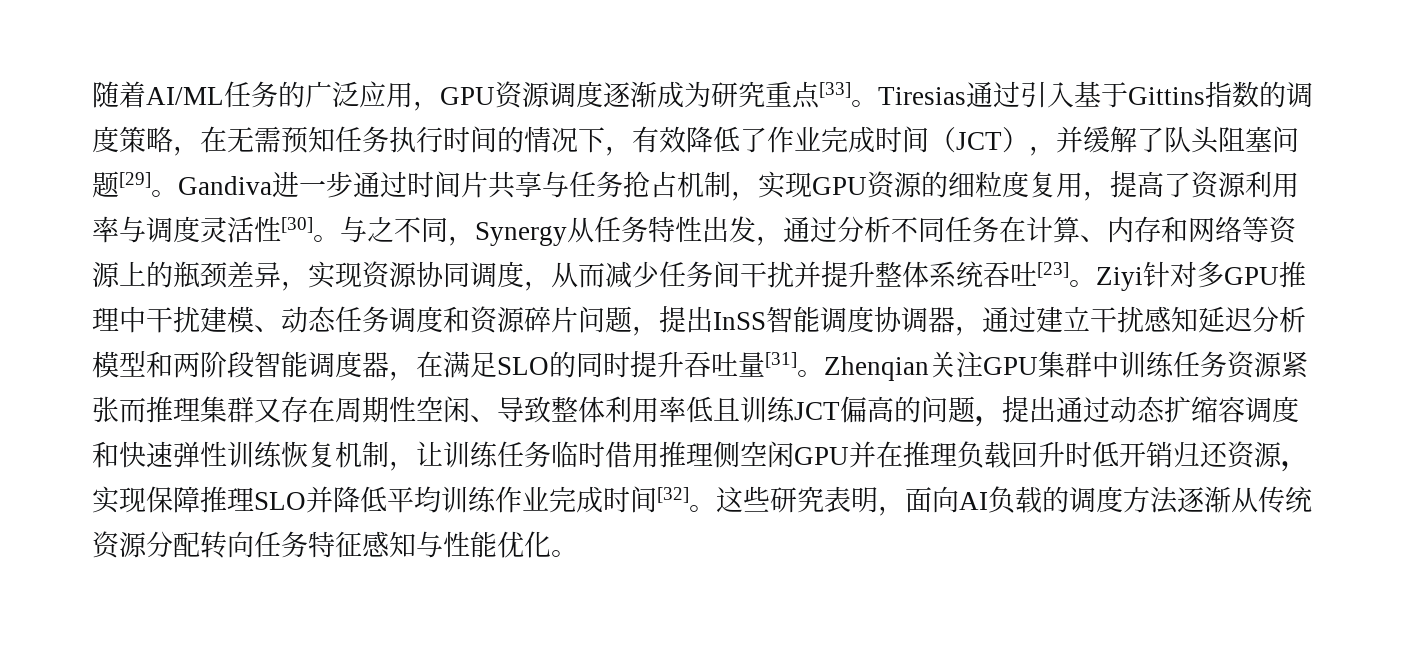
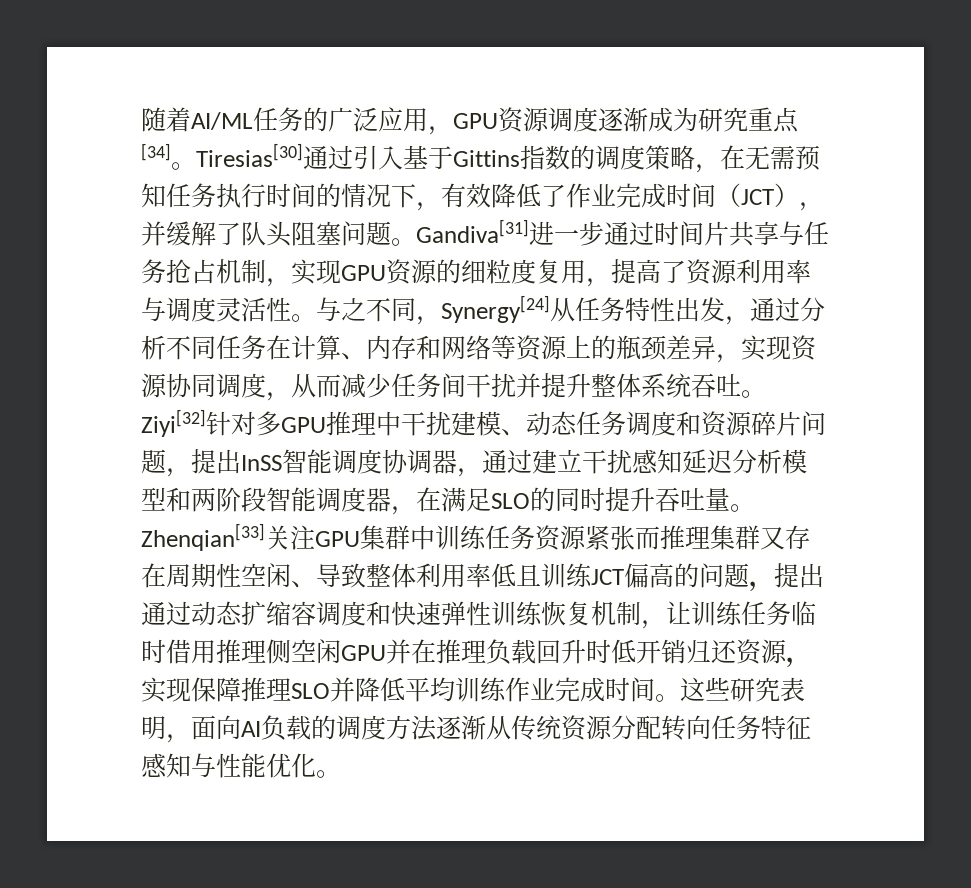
- 随着AI/ML任务的广泛应用，GPU资源调度逐渐成为研究重点[33]。Tiresias通过引入基于Gittins指数的调度策略，在无需预知任务执行时间的情况下，有效降低了作业完成时间（JCT），并缓解了队头阻塞问题[29]。Gandiva进一步通过时间片共享与任务抢占机制，实现GPU资源的细粒度复用，提高了资源利用率与调度灵活性[30]。
+ 随着AI/ML任务的广泛应用，GPU资源调度逐渐成为研究重点[34]。Tiresias[30]通过引入基于Gittins指数的调度策略，在无需预知任务执行时间的情况下，有效降低了作业完成时间（JCT），并缓解了队头阻塞问题。Gandiva[31]进一步通过时间片共享与任务抢占机制，实现GPU资源的细粒度复用，提高了资源利用率与调度灵活性。
- 与之不同，Synergy从任务特性出发，通过分析不同任务在计算、内存和网络等资源上的瓶颈差异，实现资源协同调度，从而减少任务间干扰并提升整体系统吞吐[23]。Ziyi针对多GPU推理中干扰建模、动态任务调度和资源碎片问题，提出InSS智能调度协调器，通过建立干扰感知延迟分析模型和两阶段智能调度器，在满足SLO的同时提升吞吐量[31]。Zhenqian关注GPU集群中训练任务资源紧张而推理集群又存在周期性空闲、导致整体利用率低且训练JCT偏高的问题，提出通过动态扩缩容调度和快速弹性训练恢复机制，让训练任务临时借用推理侧空闲GPU并在推理负载回升时低开销归还资源，实现保障推理SLO并降低平均训练作业完成时间[32]。
+ 与之不同，Synergy[24]从任务特性出发，通过分析不同任务在计算、内存和网络等资源上的瓶颈差异，实现资源协同调度，从而减少任务间干扰并提升整体系统吞吐。Ziyi[32]针对多GPU推理中干扰建模、动态任务调度和资源碎片问题，提出InSS智能调度协调器，通过建立干扰感知延迟分析模型和两阶段智能调度器，在满足SLO的同时提升吞吐量。Zhenqian[33]关注GPU集群中训练任务资源紧张而推理集群又存在周期性空闲、导致整体利用率低且训练JCT偏高的问题，提出通过动态扩缩容调度和快速弹性训练恢复机制，让训练任务临时借用推理侧空闲GPU并在推理负载回升时低开销归还资源，实现保障推理SLO并降低平均训练作业完成时间。

